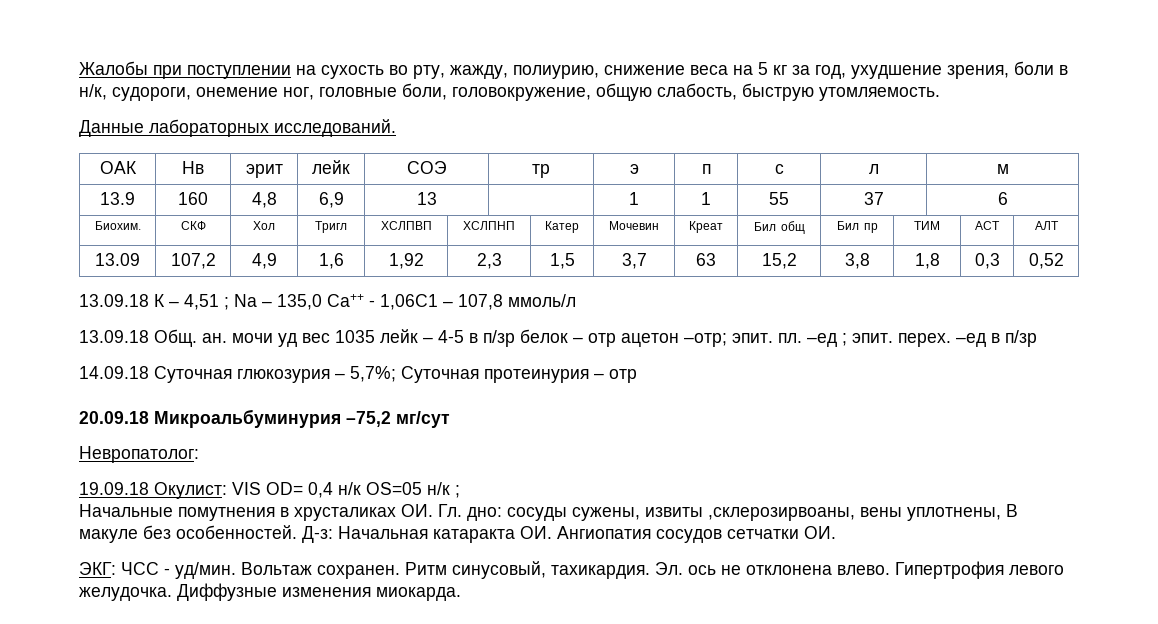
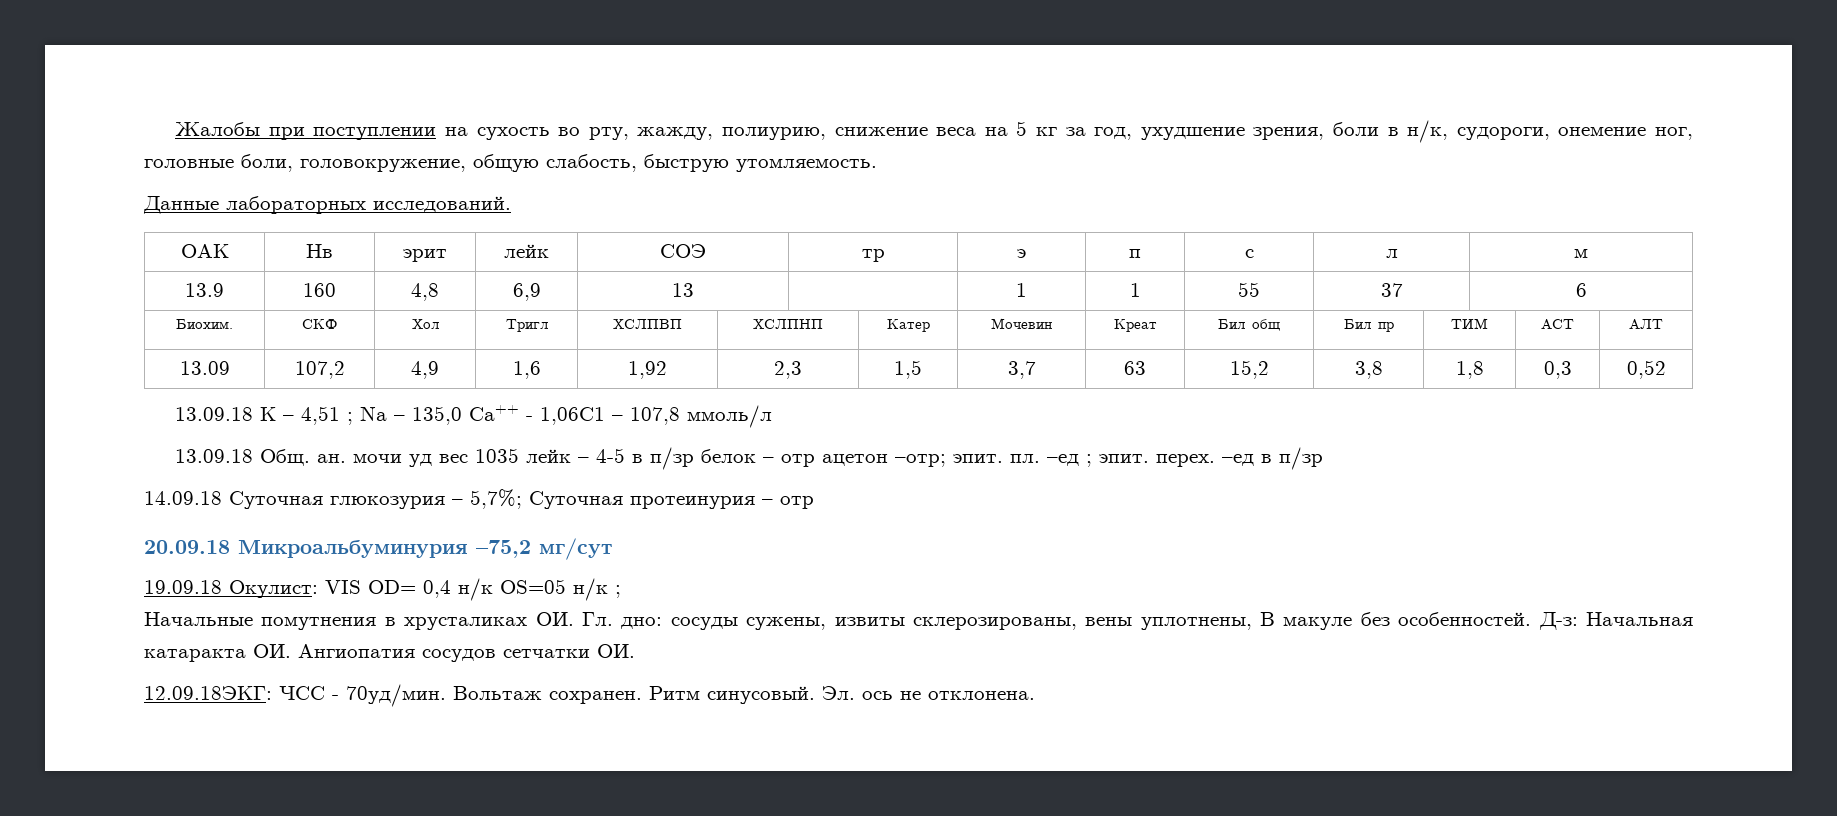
- Невропатолог:
- Начальные помутнения в хрусталиках ОИ. Гл. дно: сосуды сужены, извиты ,склерозирвоаны, вены уплотнены, В макуле без особенностей.
+ Начальные помутнения в хрусталиках ОИ. Гл. дно: сосуды сужены, извиты склерозированы, вены уплотнены, В макуле без особенностей.
- ЭКГ: ЧСС - уд/мин.
+ 12.09.18ЭКГ: ЧСС - 70уд/мин.
- Ритм синусовый, тахикардия.
+ Ритм синусовый.
- Эл. ось не отклонена влево. Гипертрофия левого желудочка. Диффузные изменения миокарда.
+ Эл. ось не отклонена.

